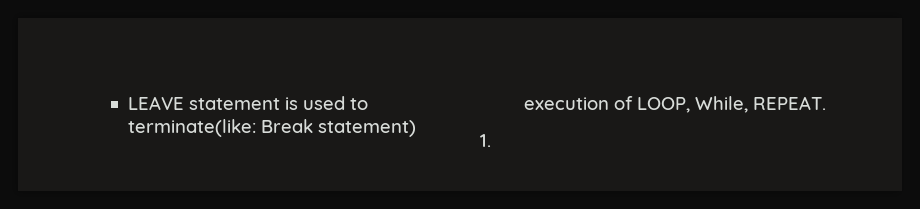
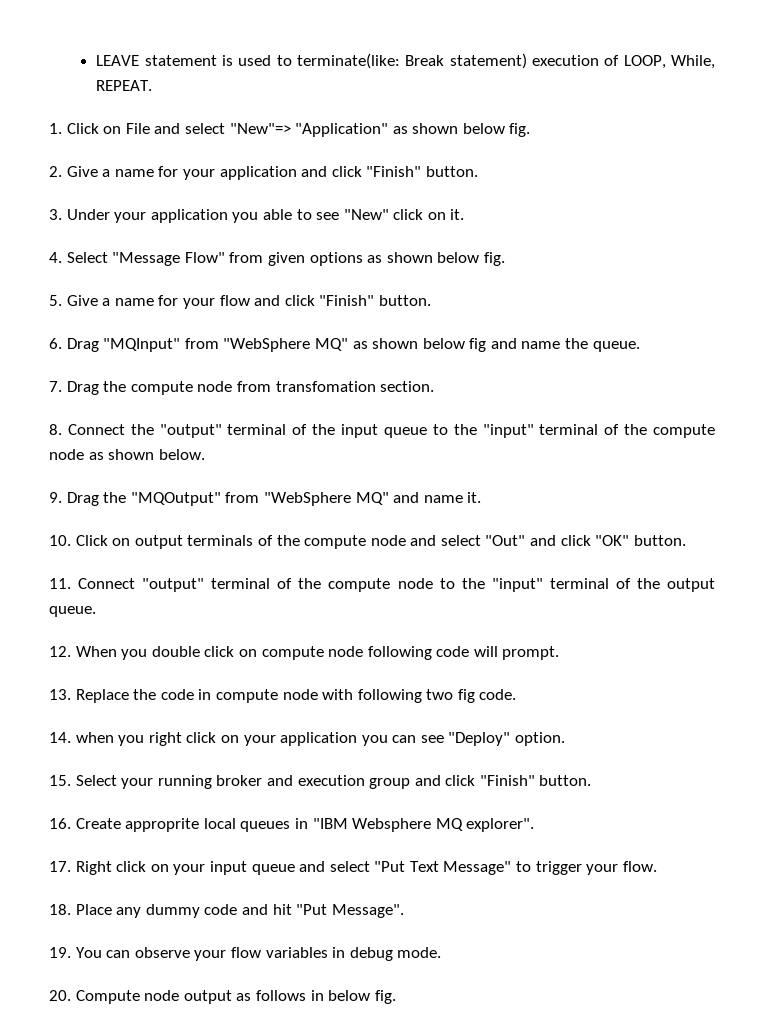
- 1.
+ 1. Click on File and select "New"=> "Application" as shown below fig.
+ 2. Give a name for your application and click "Finish" button.
+ 3. Under your application you able to see "New" click on it.
+ 4. Select "Message Flow" from given options as shown below fig.
+ 5. Give a name for your flow and click "Finish" button.
+ 6. Drag "MQInput" from "WebSphere MQ" as shown below fig and name the queue.
+ 7. Drag the compute node from transfomation section.
+ 8. Connect the "output" terminal of the input queue to the "input" terminal of the compute node as shown below.
+ 9. Drag the "MQOutput" from "WebSphere MQ" and name it.
+ 10. Click on output terminals of the compute node and select "Out" and click "OK" button.
+ 11. Connect "output" terminal of the compute node to the "input" terminal of the output queue.
+ 12. When you double click on compute node following code will prompt.
+ 13. Replace the code in compute node with following two fig code.
+ 14. when you right click on your application you can see "Deploy" option.
+ 15. Select your running broker and execution group and click "Finish" button.
+ 16. Create approprite local queues in "IBM Websphere MQ explorer".
+ 17. Right click on your input queue and select "Put Text Message" to trigger your flow.
+ 18. Place any dummy code and hit "Put Message".
+ 19. You can observe your flow variables in debug mode.
+ 20. Compute node output as follows in below fig.

